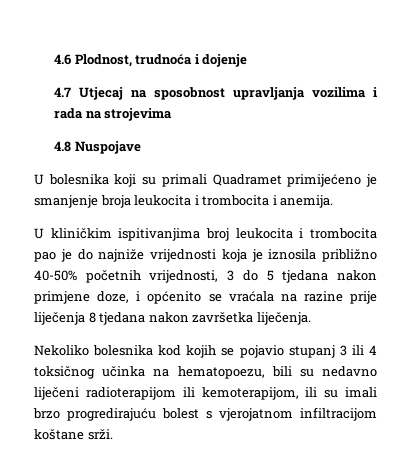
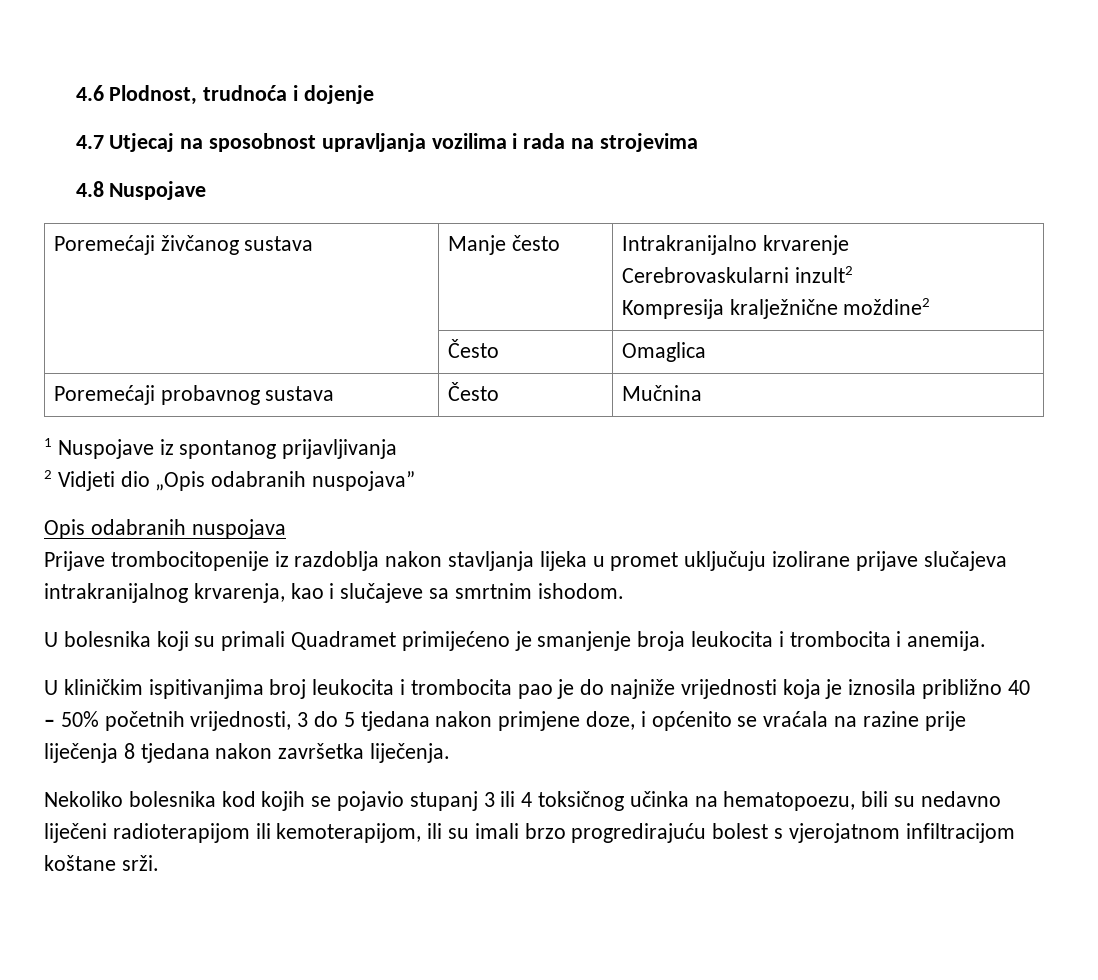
+ Poremećaji živčanog sustava | Manje često | Intrakranijalno krvarenje
+ Cerebrovaskularni inzult2
+ Kompresija kralježnične moždine2
+ | Često | Omaglica
+ Poremećaji probavnog sustava | Često | Mučnina
+ 1 Nuspojave iz spontanog prijavljivanja
+ 2 Vidjeti dio „Opis odabranih nuspojava”
+ Opis odabranih nuspojava
+ Prijave trombocitopenije iz razdoblja nakon stavljanja lijeka u promet uključuju izolirane prijave slučajeva intrakranijalnog krvarenja, kao i slučajeve sa smrtnim ishodom.
- U kliničkim ispitivanjima broj leukocita i trombocita pao je do najniže vrijednosti koja je iznosila približno 40-50% početnih vrijednosti, 3 do 5 tjedana nakon primjene doze, i općenito se vraćala na razine prije liječenja 8 tjedana nakon završetka liječenja.
+ U kliničkim ispitivanjima broj leukocita i trombocita pao je do najniže vrijednosti koja je iznosila približno 40 – 50% početnih vrijednosti, 3 do 5 tjedana nakon primjene doze, i općenito se vraćala na razine prije liječenja 8 tjedana nakon završetka liječenja.

